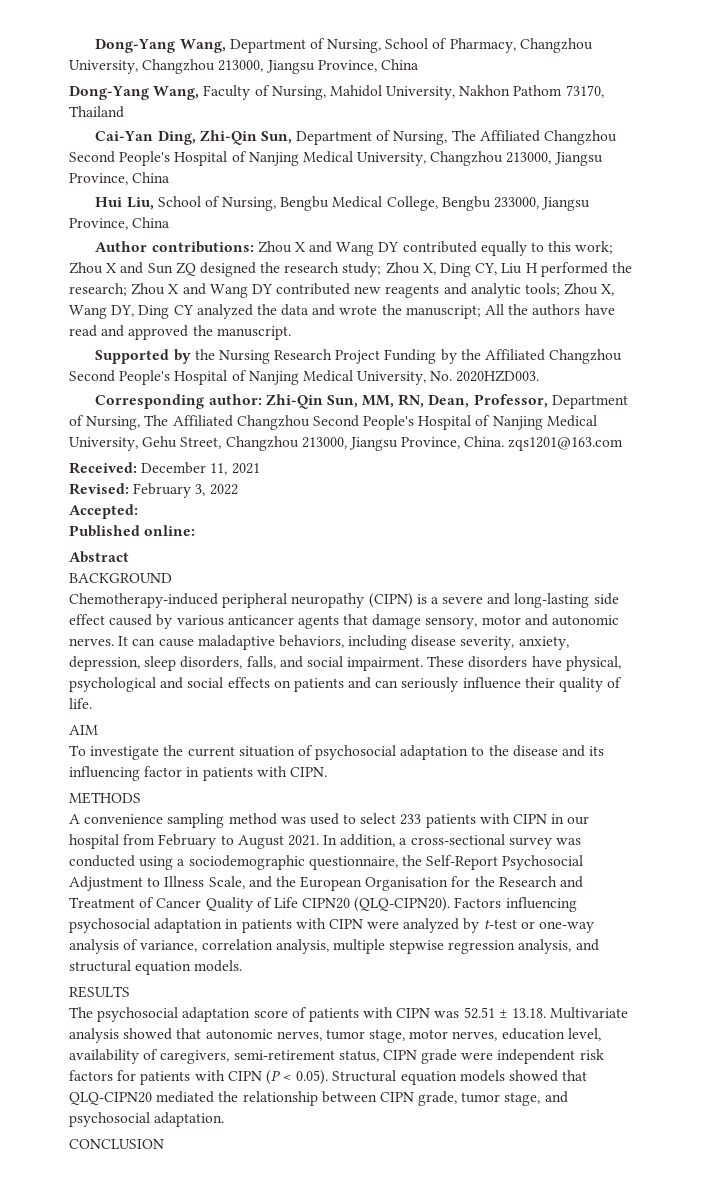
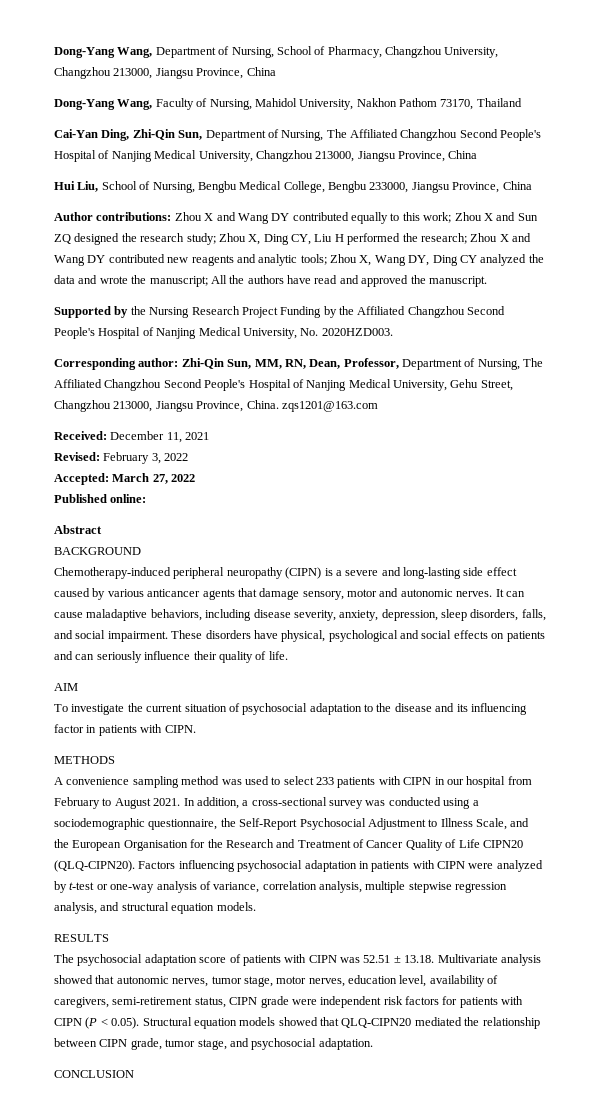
- Accepted:
+ Accepted: March 27, 2022

